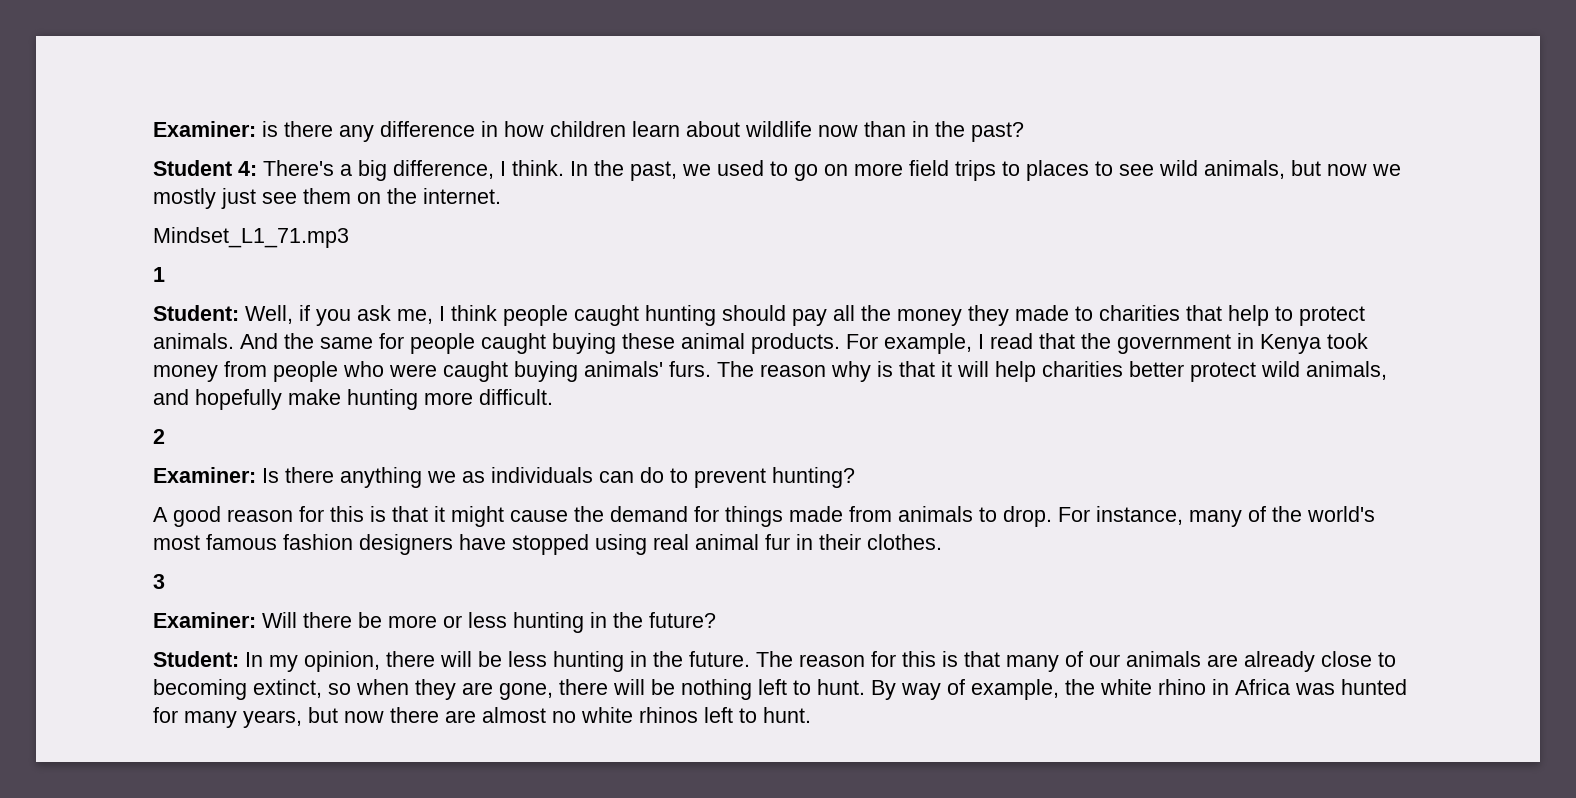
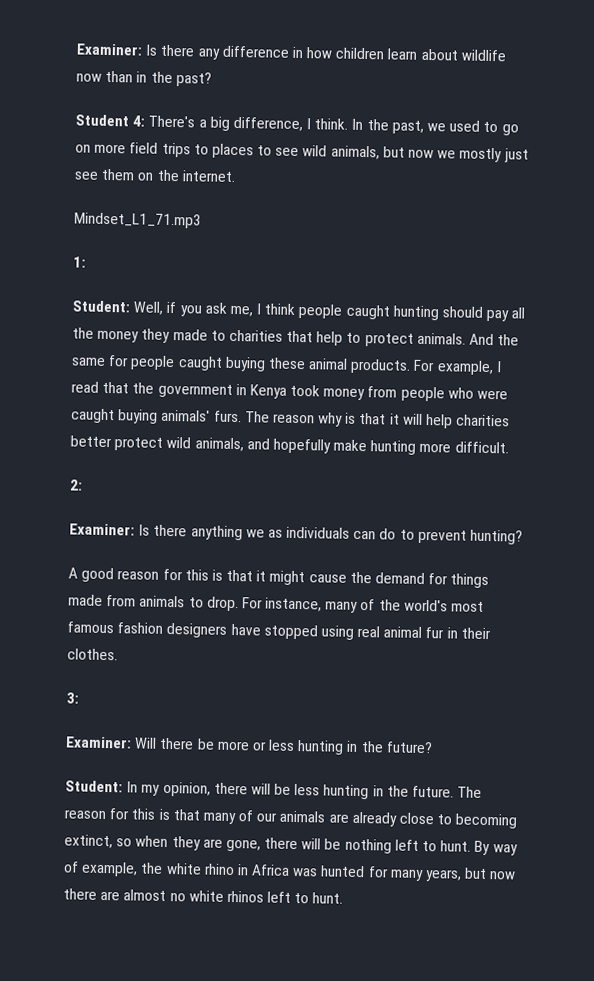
- Examiner: is there any difference in how children learn about wildlife now than in the past?
+ Examiner: Is there any difference in how children learn about wildlife now than in the past?
  Mindset_L1_71.mp3
- 1
+ 1:
- 2
+ 2:
- 3
+ 3:

